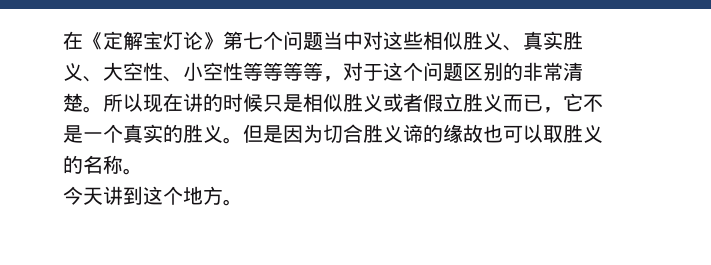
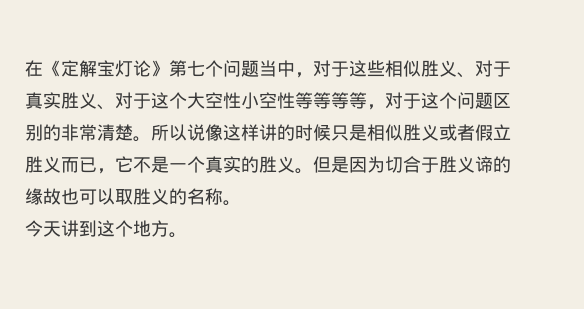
- 在《定解宝灯论》第七个问题当中对这些相似胜义、真实胜义、大空性、小空性等等等等，对于这个问题区别的非常清楚。
+ 在《定解宝灯论》第七个问题当中，对于这些相似胜义、对于真实胜义、对于这个大空性小空性等等等等，对于这个问题区别的非常清楚。
- 所以现在讲的时候只是相似胜义或者假立胜义而已，它不是一个真实的胜义。
+ 所以说像这样讲的时候只是相似胜义或者假立胜义而已，它不是一个真实的胜义。
- 但是因为切合胜义谛的缘故也可以取胜义的名称。
+ 但是因为切合于胜义谛的缘故也可以取胜义的名称。

